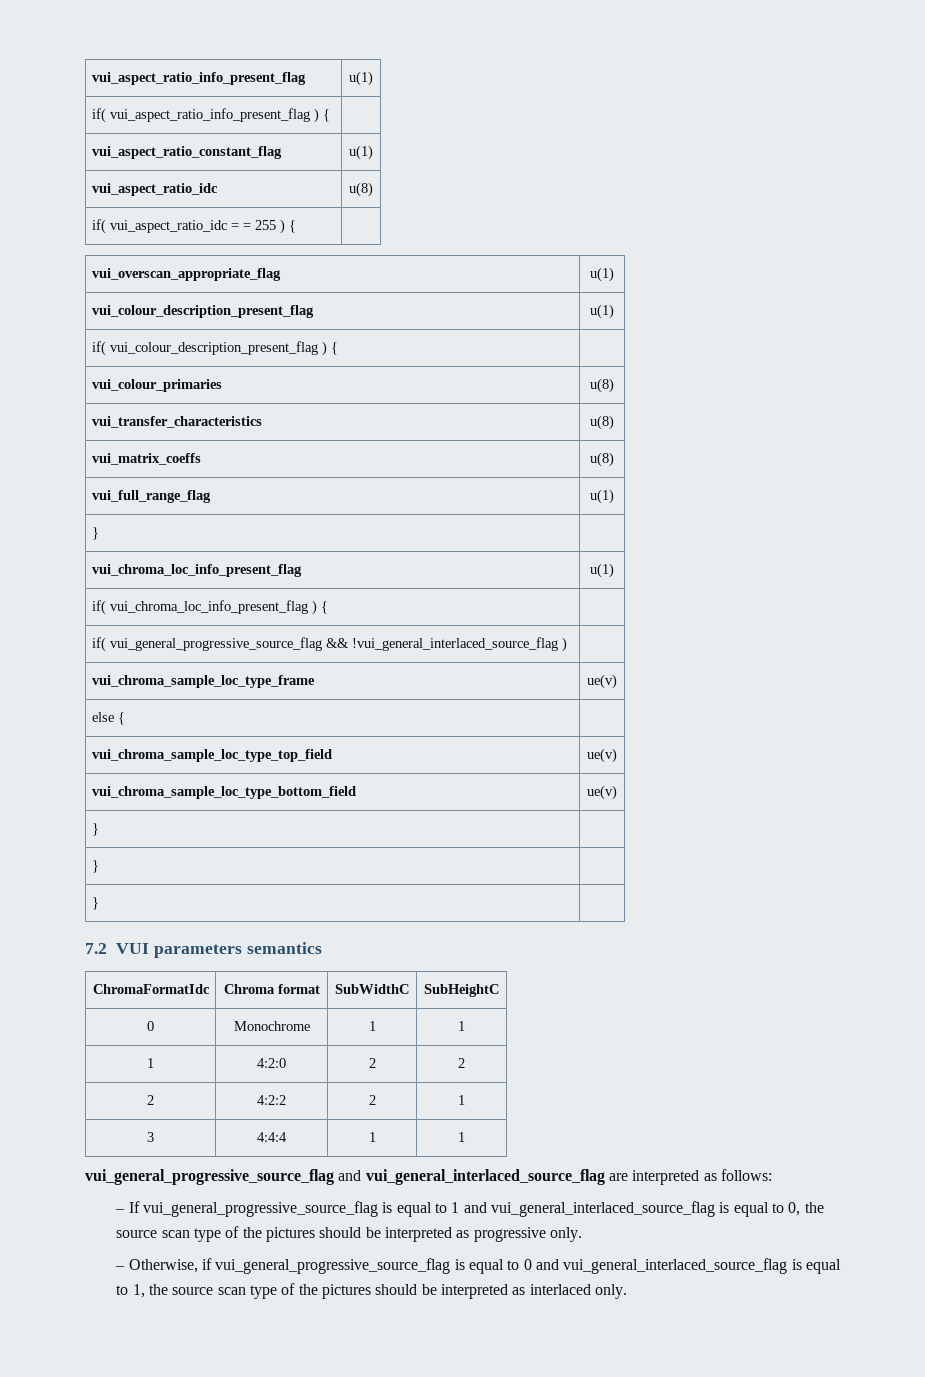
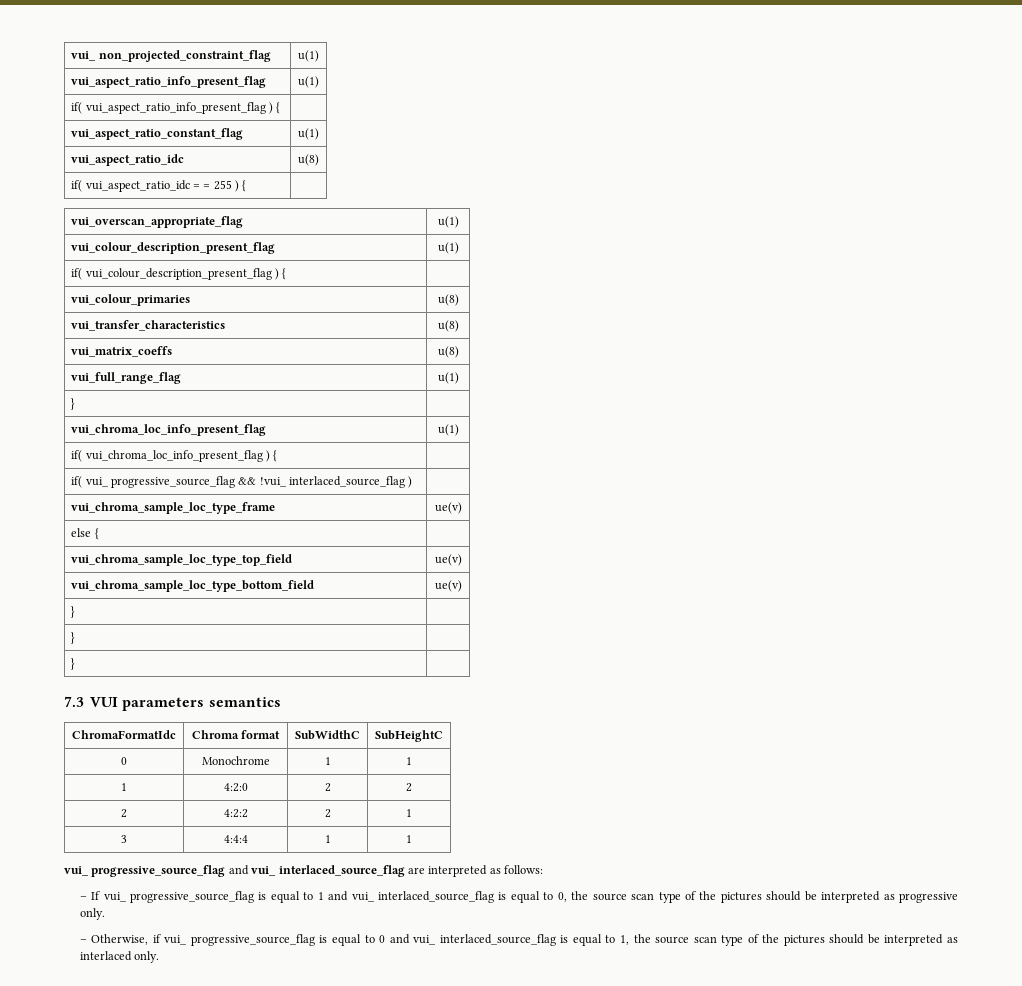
+ vui_ non_projected_constraint_flag | u(1)
- if( vui_general_progressive_source_flag && !vui_general_interlaced_source_flag ) |
+ if( vui_ progressive_source_flag && !vui_ interlaced_source_flag ) |
- 7.2 VUI parameters semantics
+ 7.3 VUI parameters semantics
- vui_general_progressive_source_flag and vui_general_interlaced_source_flag are interpreted as follows:
+ vui_ progressive_source_flag and vui_ interlaced_source_flag are interpreted as follows:
- – If vui_general_progressive_source_flag is equal to 1 and vui_general_interlaced_source_flag is equal to 0, the source scan type of the pictures should be interpreted as progressive only.
+ – If vui_ progressive_source_flag is equal to 1 and vui_ interlaced_source_flag is equal to 0, the source scan type of the pictures should be interpreted as progressive only.
- – Otherwise, if vui_general_progressive_source_flag is equal to 0 and vui_general_interlaced_source_flag is equal to 1, the source scan type of the pictures should be interpreted as interlaced only.
+ – Otherwise, if vui_ progressive_source_flag is equal to 0 and vui_ interlaced_source_flag is equal to 1, the source scan type of the pictures should be interpreted as interlaced only.

